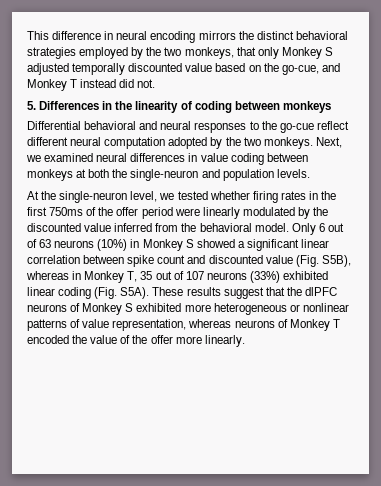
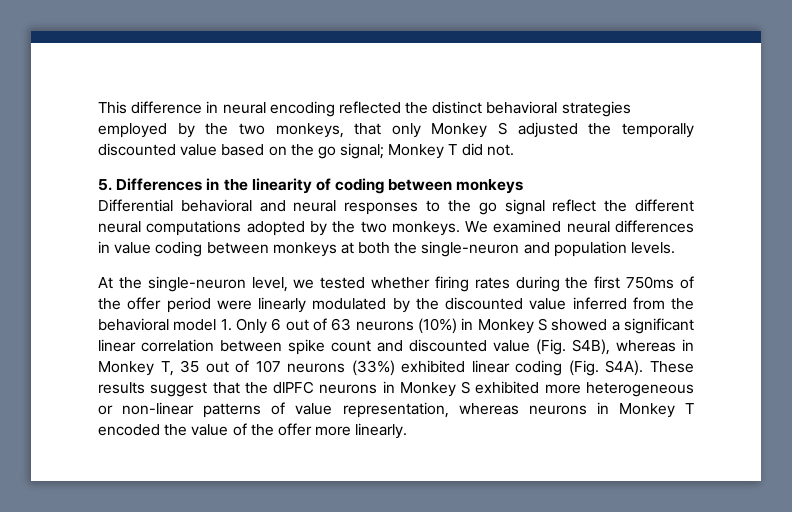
- This difference in neural encoding mirrors the distinct behavioral strategies employed by the two monkeys, that only Monkey S adjusted temporally discounted value based on the go-cue, and Monkey T instead did not.
+ This difference in neural encoding reflected the distinct behavioral strategies employed by the two monkeys, that only Monkey S adjusted the temporally discounted value based on the go signal; Monkey T did not.
- Differential behavioral and neural responses to the go-cue reflect different neural computation adopted by the two monkeys.
+ Differential behavioral and neural responses to the go signal reflect the different neural computations adopted by the two monkeys.
- Next, we examined neural differences in value coding between monkeys at both the single-neuron and population levels.
+ We examined neural differences in value coding between monkeys at both the single-neuron and population levels.
- At the single-neuron level, we tested whether firing rates in the first 750ms of the offer period were linearly modulated by the discounted value inferred from the behavioral model. Only 6 out of 63 neurons (10%) in Monkey S showed a significant linear correlation between spike count and discounted value (Fig. S5B), whereas in Monkey T, 35 out of 107 neurons (33%) exhibited linear coding (Fig. S5A).
+ At the single-neuron level, we tested whether firing rates during the first 750ms of the offer period were linearly modulated by the discounted value inferred from the behavioral model 1. Only 6 out of 63 neurons (10%) in Monkey S showed a significant linear correlation between spike count and discounted value (Fig. S4B), whereas in Monkey T, 35 out of 107 neurons (33%) exhibited linear coding (Fig. S4A).
- These results suggest that the dlPFC neurons of Monkey S exhibited more heterogeneous or nonlinear patterns of value representation, whereas neurons of Monkey T encoded the value of the offer more linearly.
+ These results suggest that the dlPFC neurons in Monkey S exhibited more heterogeneous or non-linear patterns of value representation, whereas neurons in Monkey T encoded the value of the offer more linearly.

